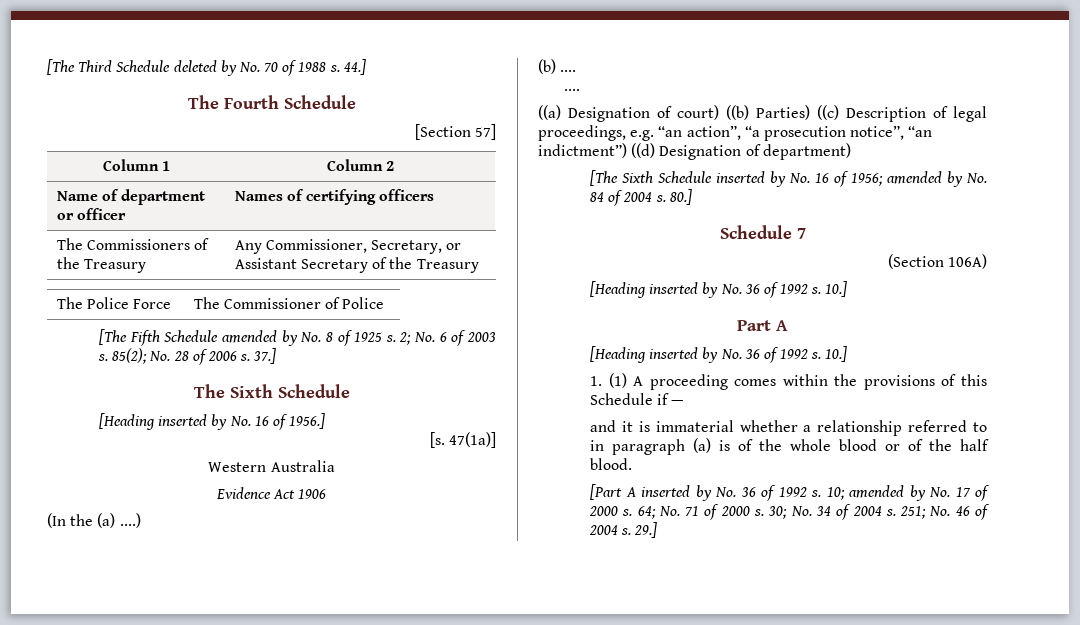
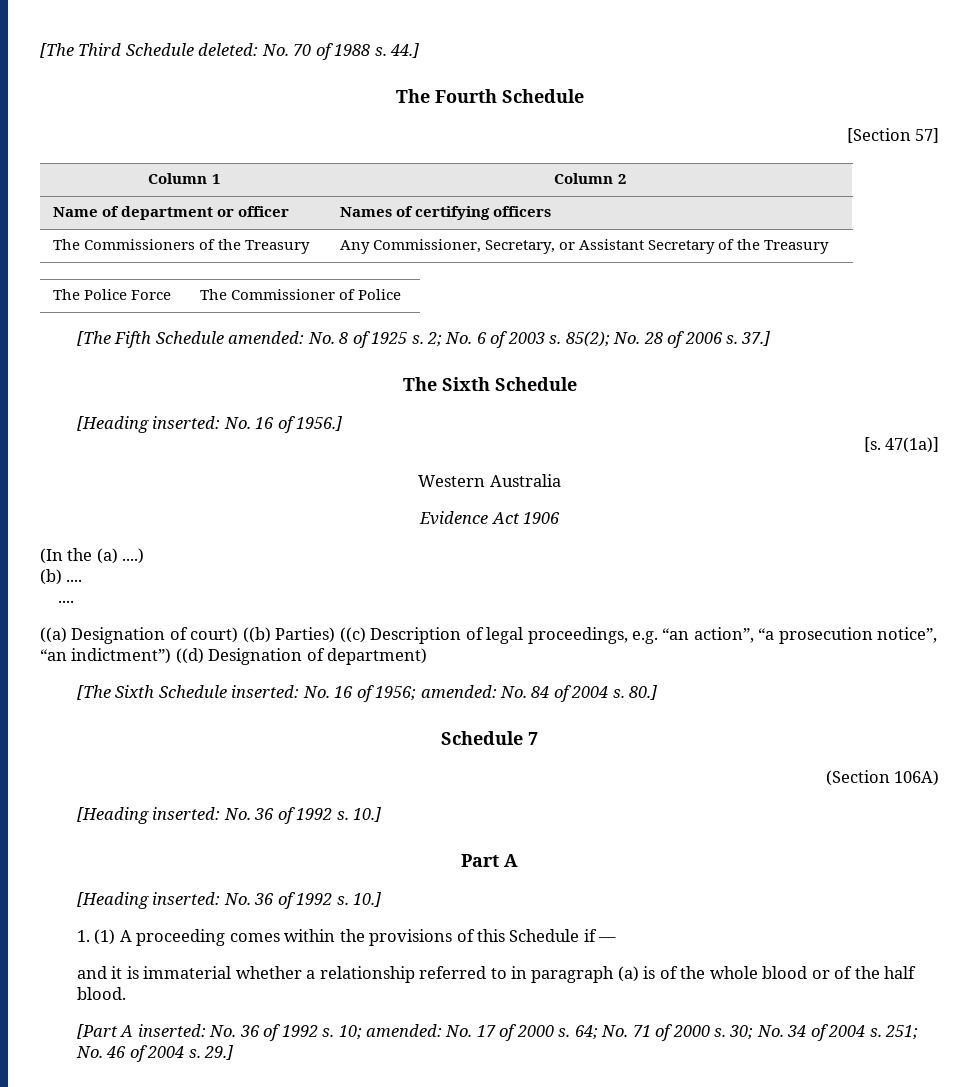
- [The Third Schedule deleted by No. 70 of 1988 s.
+ [The Third Schedule deleted: No. 70 of 1988 s.
- [The Fifth Schedule amended by No. 8 of 1925 s.
+ [The Fifth Schedule amended: No. 8 of 1925 s.
- [Heading inserted by No. 16 of 1956.]
+ [Heading inserted: No. 16 of 1956.]
- [The Sixth Schedule inserted by No. 16 of 1956; amended by No. 84 of 2004 s.
+ [The Sixth Schedule inserted: No. 16 of 1956; amended: No. 84 of 2004 s.
  (Section 106A)
- [Heading inserted by No. 36 of 1992 s.
+ [Heading inserted: No. 36 of 1992 s.
  Part A
- [Heading inserted by No. 36 of 1992 s.
+ [Heading inserted: No. 36 of 1992 s.
- [Part A inserted by No. 36 of 1992 s.
+ [Part A inserted: No. 36 of 1992 s.
- 10; amended by No. 17 of 2000 s.
+ 10; amended: No. 17 of 2000 s.

